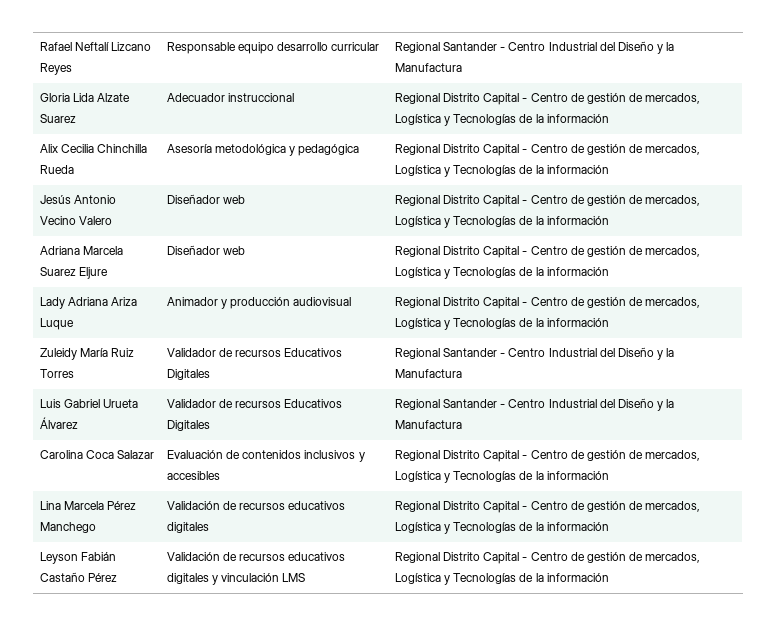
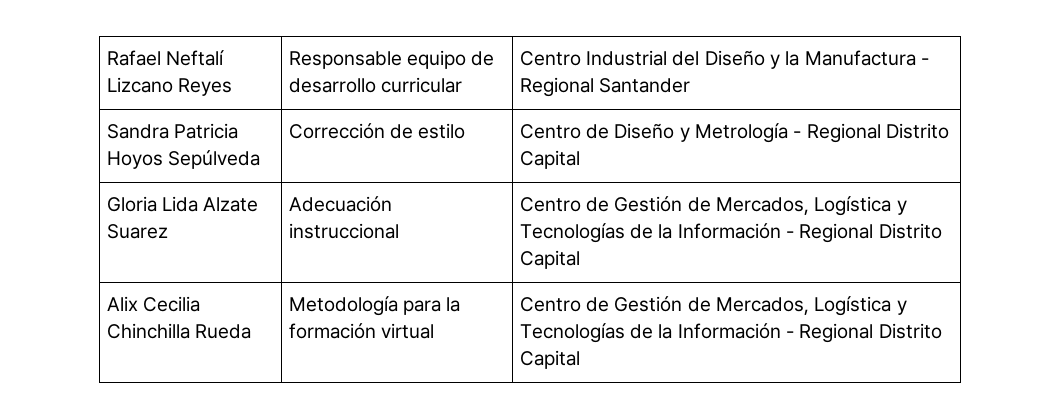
- Rafael Neftalí Lizcano Reyes | Responsable equipo desarrollo curricular | Regional Santander - Centro Industrial del Diseño y la Manufactura
+ Rafael Neftalí Lizcano Reyes | Responsable equipo de desarrollo curricular | Centro Industrial del Diseño y la Manufactura - Regional Santander
+ Sandra Patricia Hoyos Sepúlveda | Corrección de estilo | Centro de Diseño y Metrología - Regional Distrito Capital
- Gloria Lida Alzate Suarez | Adecuador instruccional | Regional Distrito Capital - Centro de gestión de mercados, Logística y Tecnologías de la información
+ Gloria Lida Alzate Suarez | Adecuación instruccional | Centro de Gestión de Mercados, Logística y Tecnologías de la Información - Regional Distrito Capital
- Alix Cecilia Chinchilla Rueda | Asesoría metodológica y pedagógica | Regional Distrito Capital - Centro de gestión de mercados, Logística y Tecnologías de la información
- Jesús Antonio Vecino Valero | Diseñador web | Regional Distrito Capital - Centro de gestión de mercados, Logística y Tecnologías de la información
- Adriana Marcela Suarez Eljure | Diseñador web | Regional Distrito Capital - Centro de gestión de mercados, Logística y Tecnologías de la información
- Lady Adriana Ariza Luque | Animador y producción audiovisual | Regional Distrito Capital - Centro de gestión de mercados, Logística y Tecnologías de la información
- Zuleidy María Ruiz Torres | Validador de recursos Educativos Digitales | Regional Santander - Centro Industrial del Diseño y la Manufactura
- Luis Gabriel Urueta Álvarez | Validador de recursos Educativos Digitales | Regional Santander - Centro Industrial del Diseño y la Manufactura
- Carolina Coca Salazar | Evaluación de contenidos inclusivos y accesibles | Regional Distrito Capital - Centro de gestión de mercados, Logística y Tecnologías de la información
- Lina Marcela Pérez Manchego | Validación de recursos educativos digitales | Regional Distrito Capital - Centro de gestión de mercados, Logística y Tecnologías de la información
- Leyson Fabián Castaño Pérez | Validación de recursos educativos digitales y vinculación LMS | Regional Distrito Capital - Centro de gestión de mercados, Logística y Tecnologías de la información
+ Alix Cecilia Chinchilla Rueda | Metodología para la formación virtual | Centro de Gestión de Mercados, Logística y Tecnologías de la Información - Regional Distrito Capital

